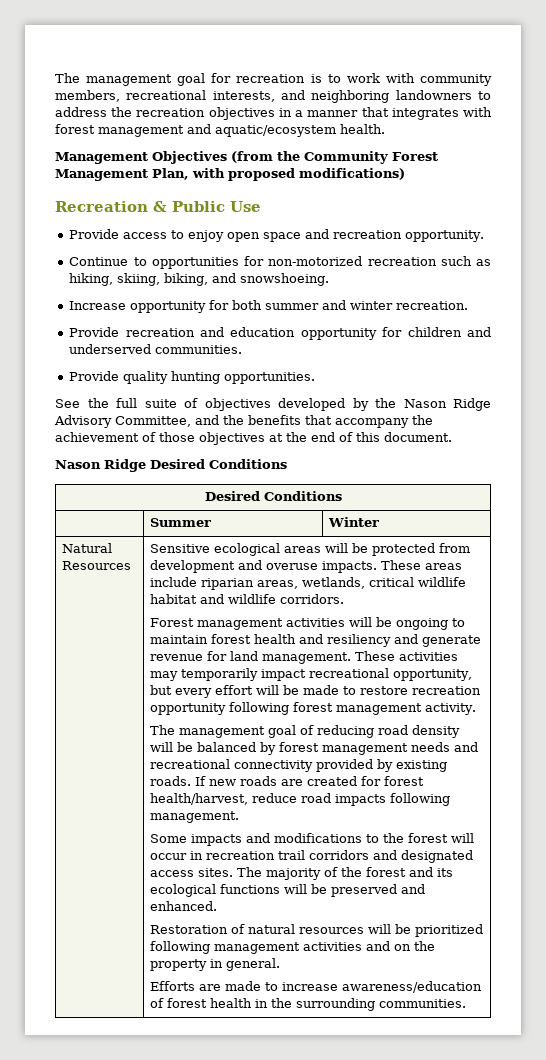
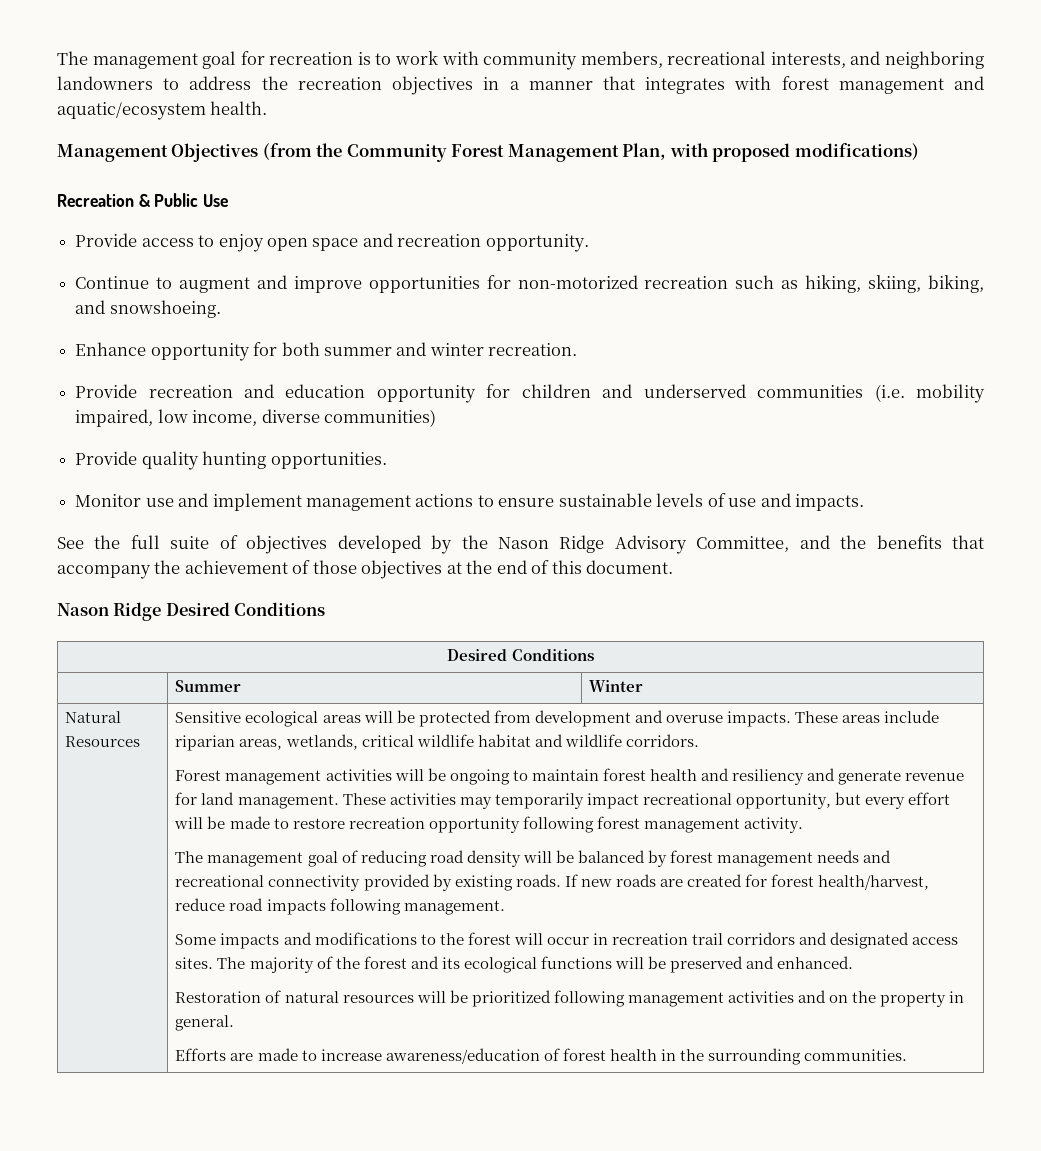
- Continue to opportunities for non-motorized recreation such as hiking, skiing, biking, and snowshoeing.
+ Continue to augment and improve opportunities for non-motorized recreation such as hiking, skiing, biking, and snowshoeing.
- Increase opportunity for both summer and winter recreation.
+ Enhance opportunity for both summer and winter recreation.
- Provide recreation and education opportunity for children and underserved communities.
+ Provide recreation and education opportunity for children and underserved communities (i.e. mobility impaired, low income, diverse communities)
  Provide quality hunting opportunities.
+ Monitor use and implement management actions to ensure sustainable levels of use and impacts.

